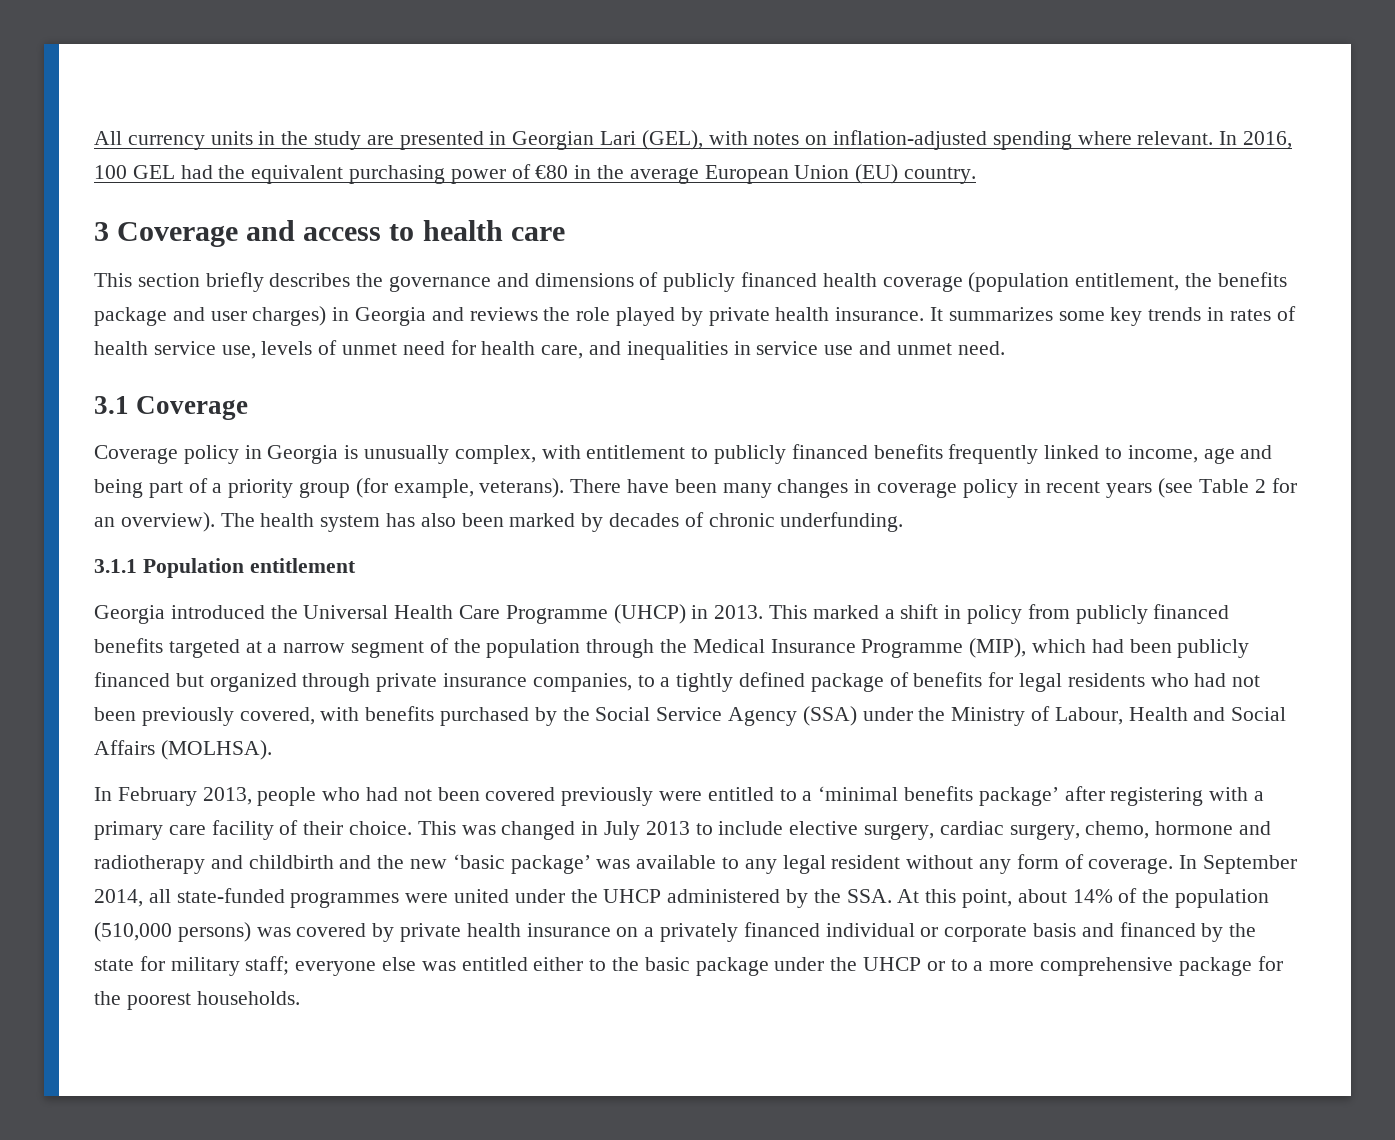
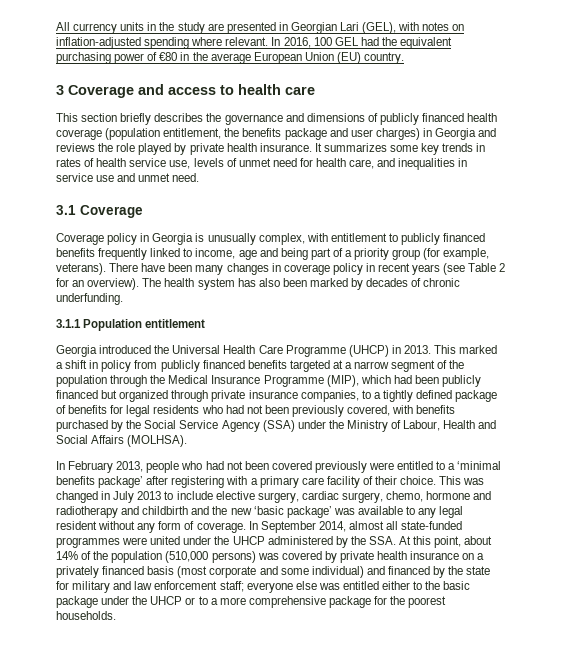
- In September 2014, all state-funded programmes were united under the UHCP administered by the SSA. At this point, about 14% of the population (510,000 persons) was covered by private health insurance on a privately financed individual or corporate basis and financed by the state for military staff;
+ In September 2014, almost all state-funded programmes were united under the UHCP administered by the SSA. At this point, about 14% of the population (510,000 persons) was covered by private health insurance on a privately financed basis (most corporate and some individual) and financed by the state for military and law enforcement staff;

